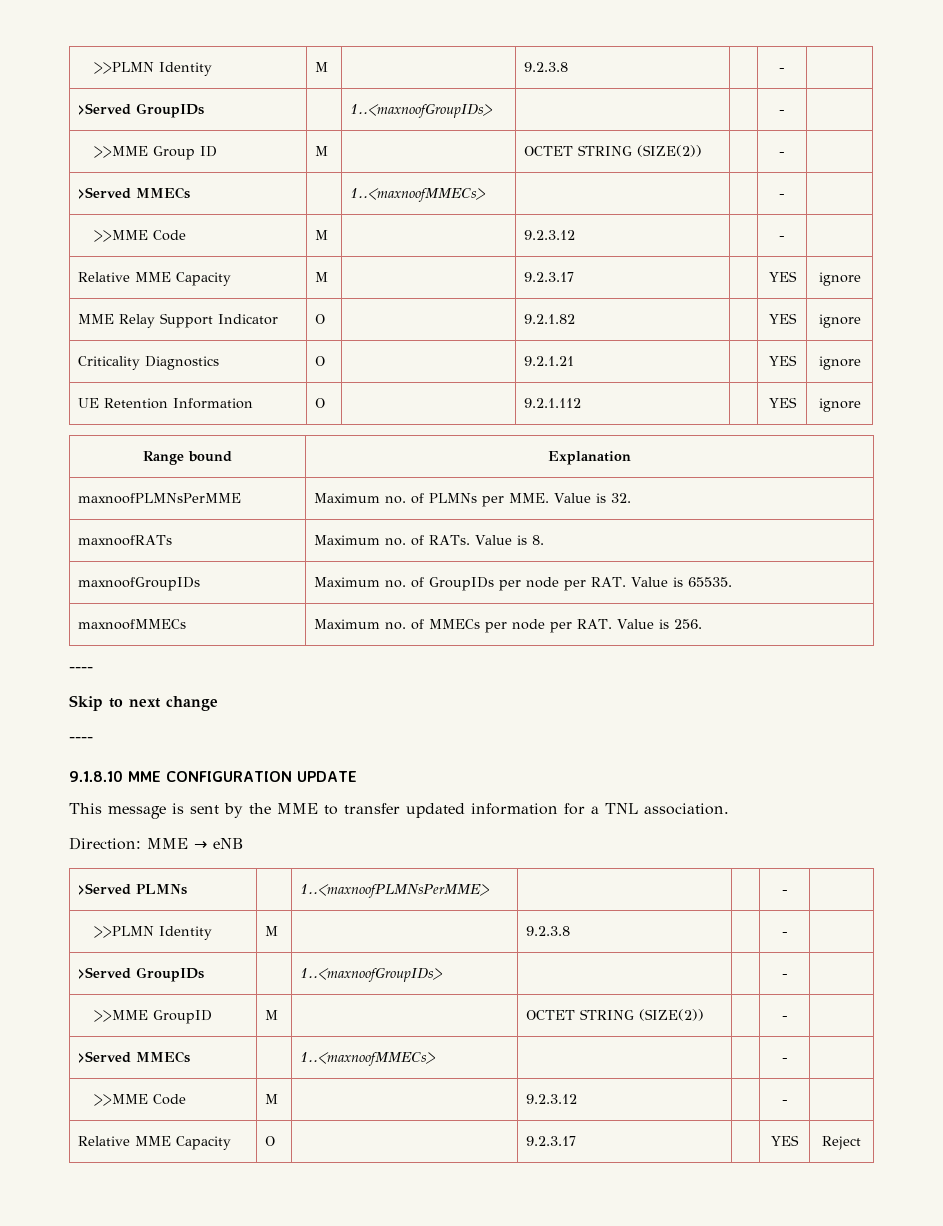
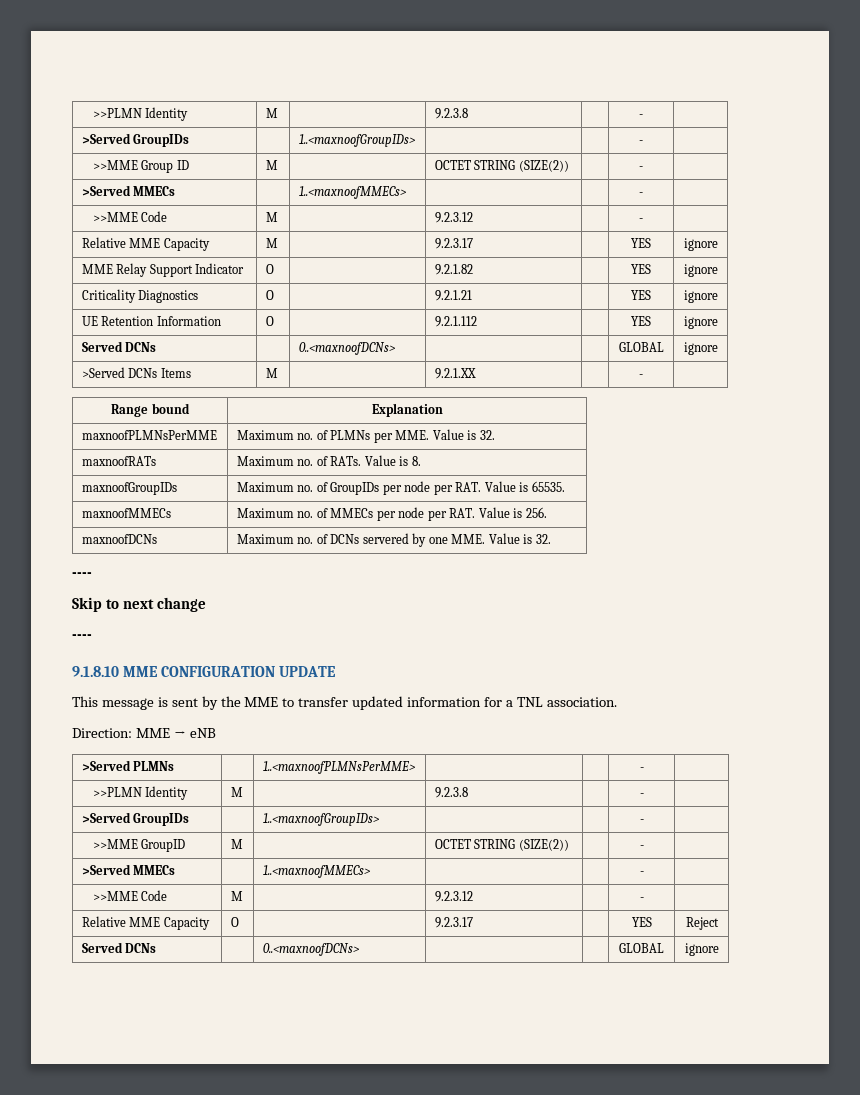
  UE Retention Information | O | | 9.2.1.112 | | YES | ignore
+ Served DCNs | | 0..<maxnoofDCNs> | | | GLOBAL | ignore
+ >Served DCNs Items | M | | 9.2.1.XX | | - |
+ maxnoofDCNs | Maximum no. of DCNs servered by one MME. Value is 32.
  Relative MME Capacity | O | | 9.2.3.17 | | YES | Reject
+ Served DCNs | | 0..<maxnoofDCNs> | | | GLOBAL | ignore

